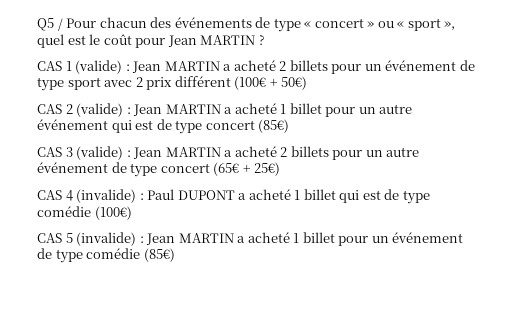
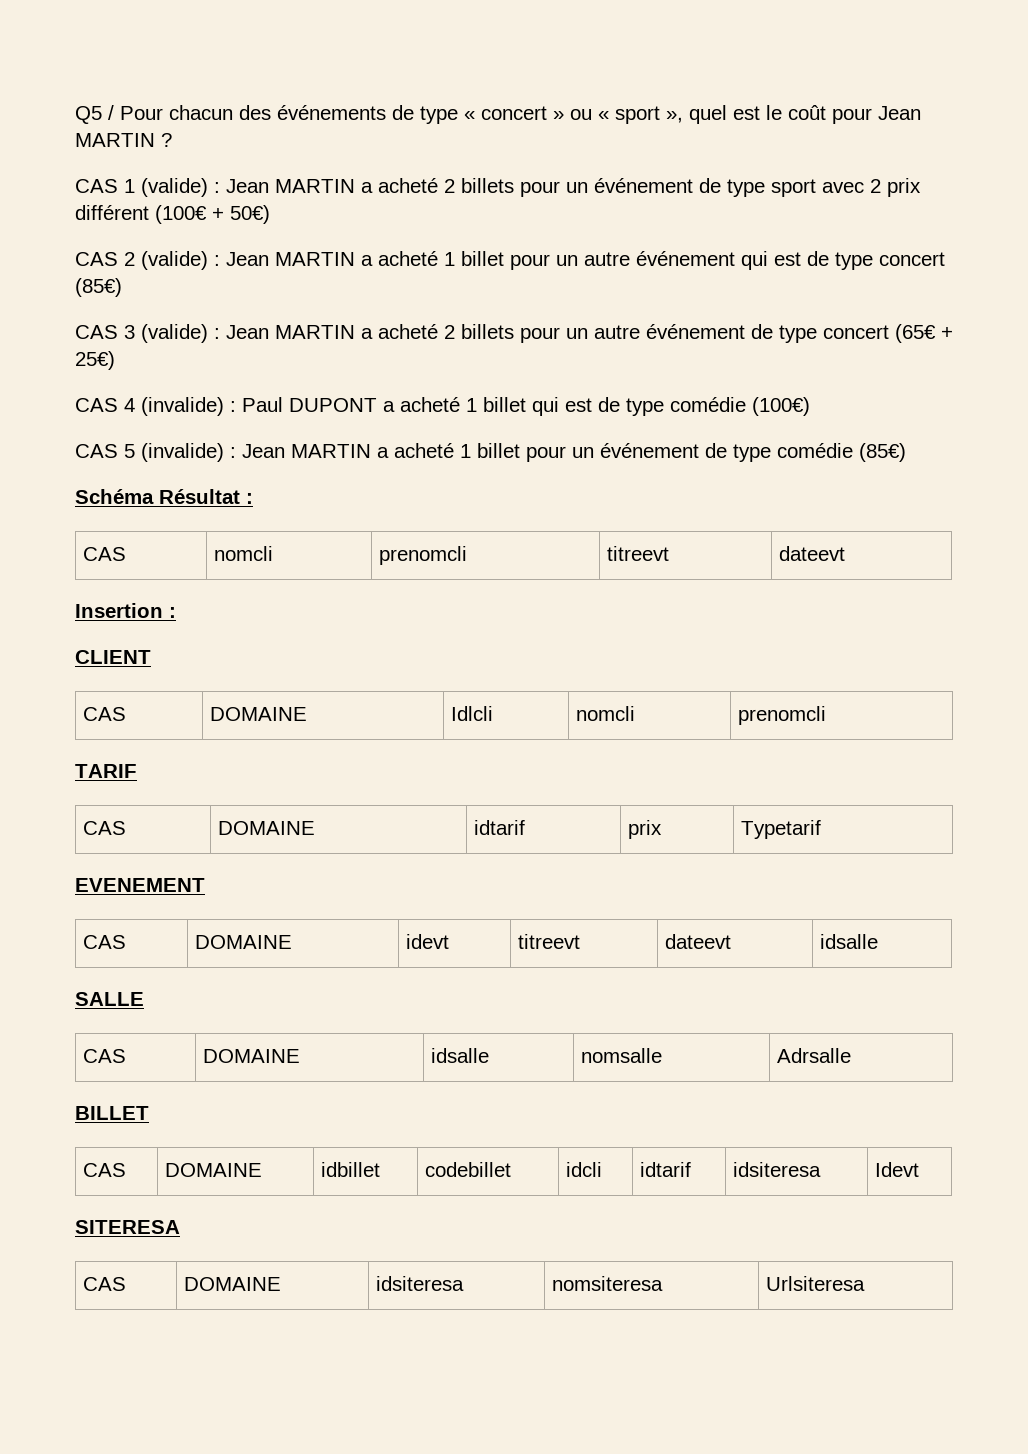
+ Schéma Résultat :
+ CAS | nomcli | prenomcli | titreevt | dateevt
+ Insertion :
+ CLIENT
+ CAS | DOMAINE | Idlcli | nomcli | prenomcli
+ TARIF
+ CAS | DOMAINE | idtarif | prix | Typetarif
+ EVENEMENT
+ CAS | DOMAINE | idevt | titreevt | dateevt | idsalle
+ SALLE
+ CAS | DOMAINE | idsalle | nomsalle | Adrsalle
+ BILLET
+ CAS | DOMAINE | idbillet | codebillet | idcli | idtarif | idsiteresa | Idevt
+ SITERESA
+ CAS | DOMAINE | idsiteresa | nomsiteresa | Urlsiteresa

